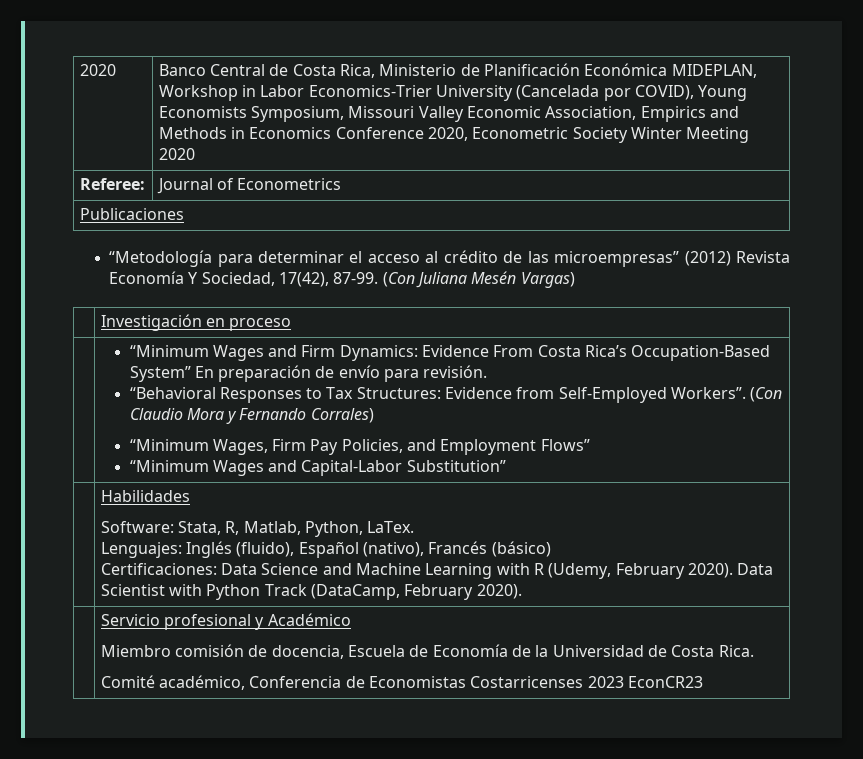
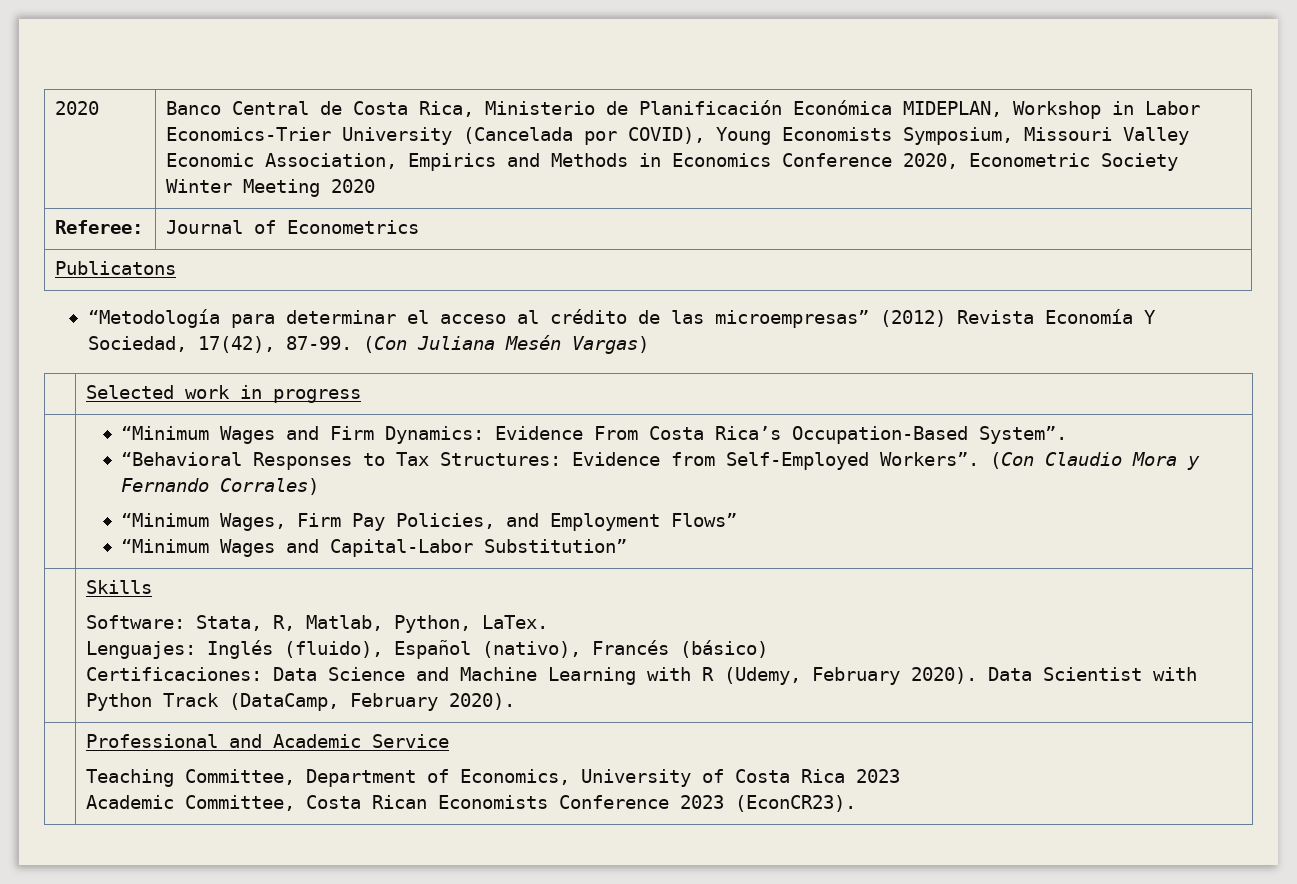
- Publicaciones
+ Publicatons
- | Investigación en proceso
+ | Selected work in progress
- “Minimum Wages and Firm Dynamics: Evidence From Costa Rica’s Occupation-Based System” En preparación de envío para revisión.
+ “Minimum Wages and Firm Dynamics: Evidence From Costa Rica’s Occupation-Based System”.
- | Habilidades
+ | Skills
- | Servicio profesional y Académico
- Miembro comisión de docencia, Escuela de Economía de la Universidad de Costa Rica.
- Comité académico, Conferencia de Economistas Costarricenses 2023 EconCR23
+ | Professional and Academic Service
+ Teaching Committee, Department of Economics, University of Costa Rica 2023
+ Academic Committee, Costa Rican Economists Conference 2023 (EconCR23).

